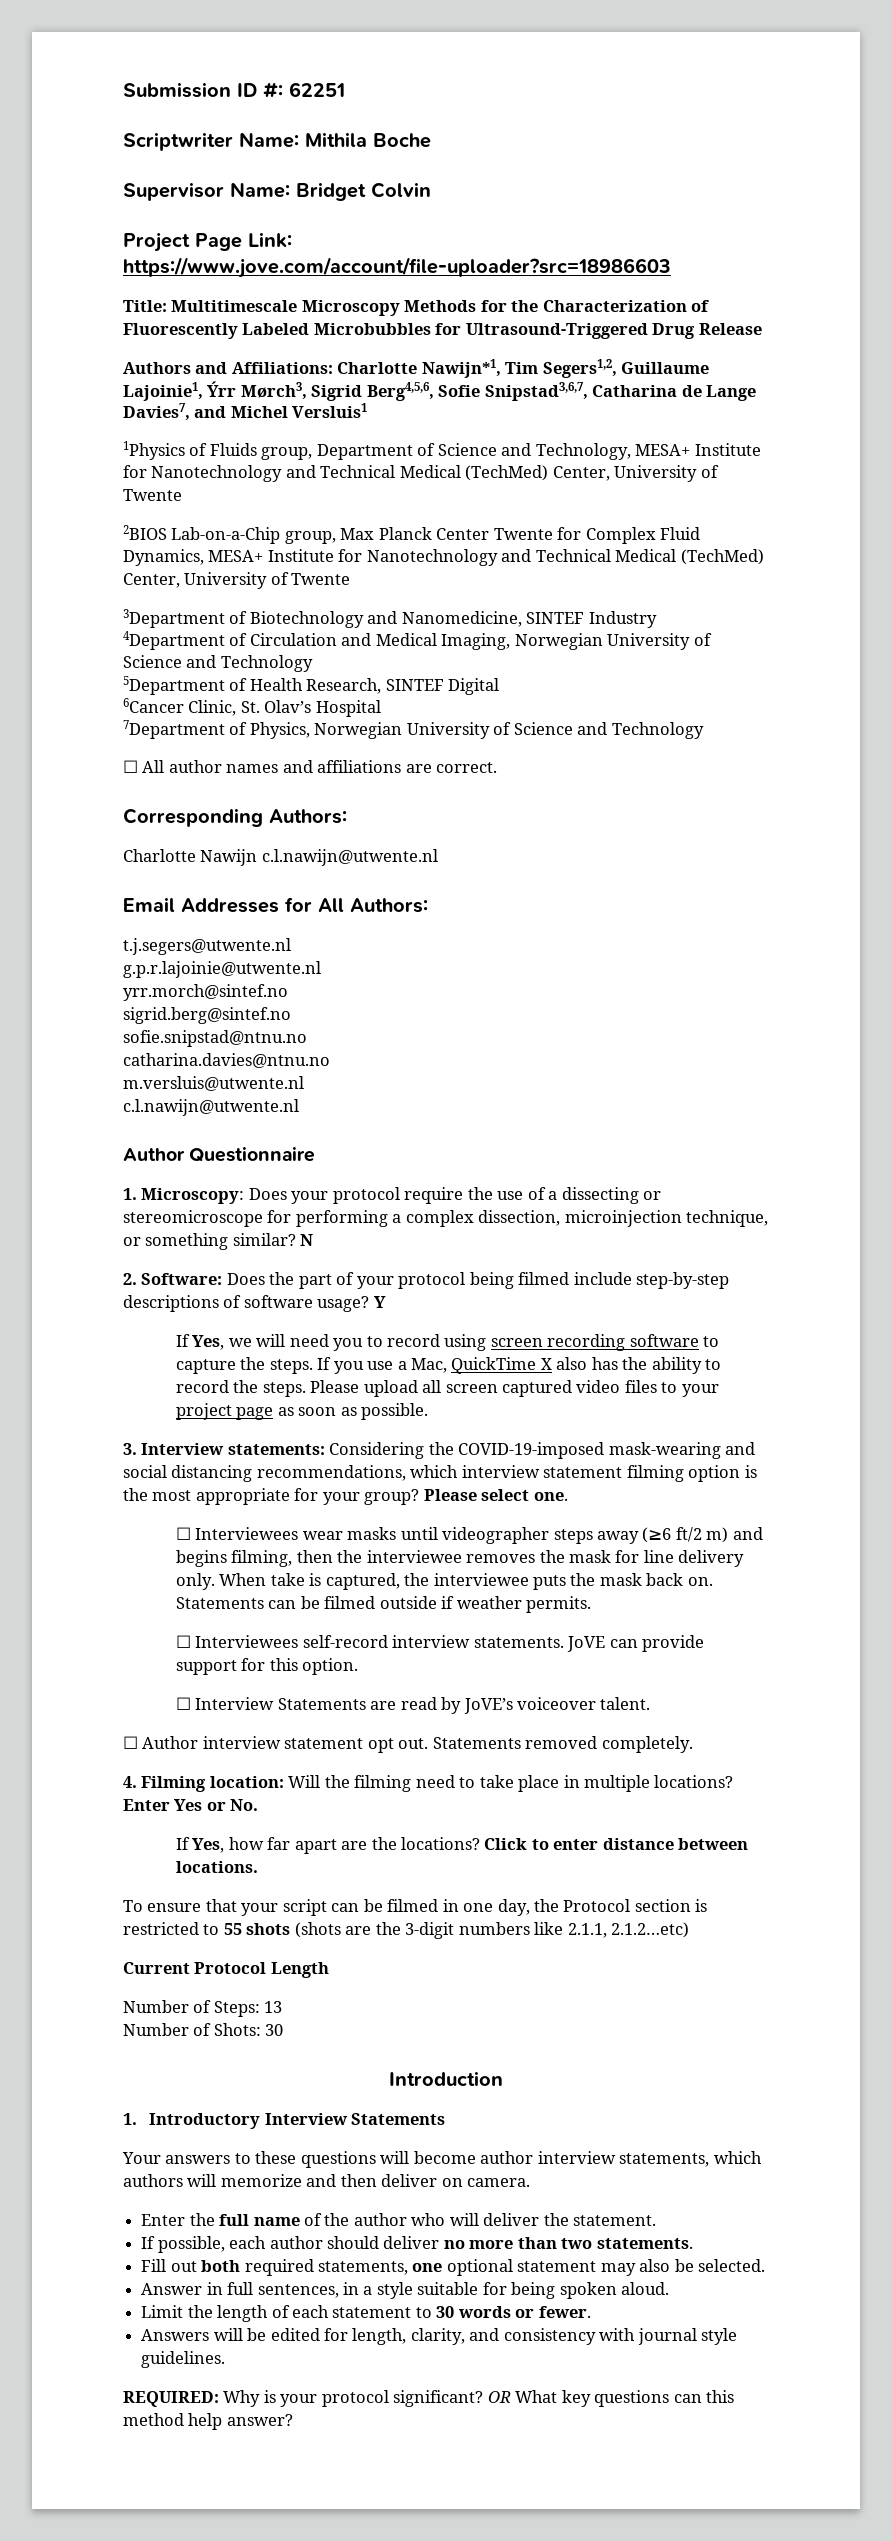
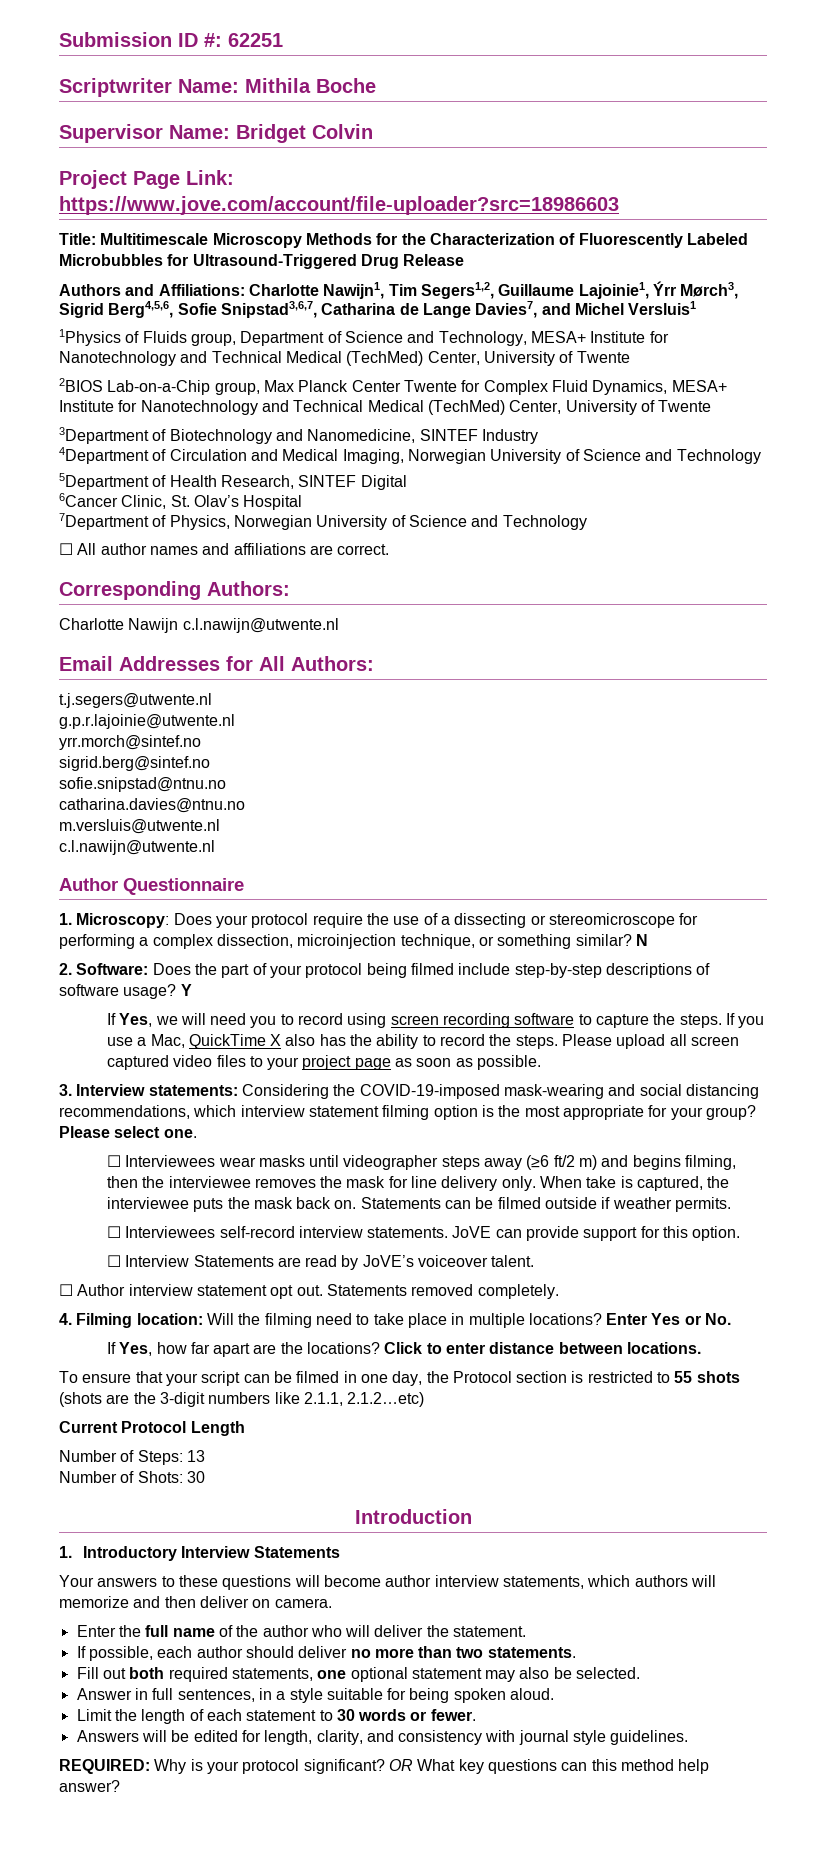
- Authors and Affiliations: Charlotte Nawijn*1, Tim Segers1,2, Guillaume Lajoinie1, Ýrr Mørch3, Sigrid Berg4,5,6, Sofie Snipstad3,6,7, Catharina de Lange Davies7, and Michel Versluis1
+ Authors and Affiliations: Charlotte Nawijn1, Tim Segers1,2, Guillaume Lajoinie1, Ýrr Mørch3, Sigrid Berg4,5,6, Sofie Snipstad3,6,7, Catharina de Lange Davies7, and Michel Versluis1

